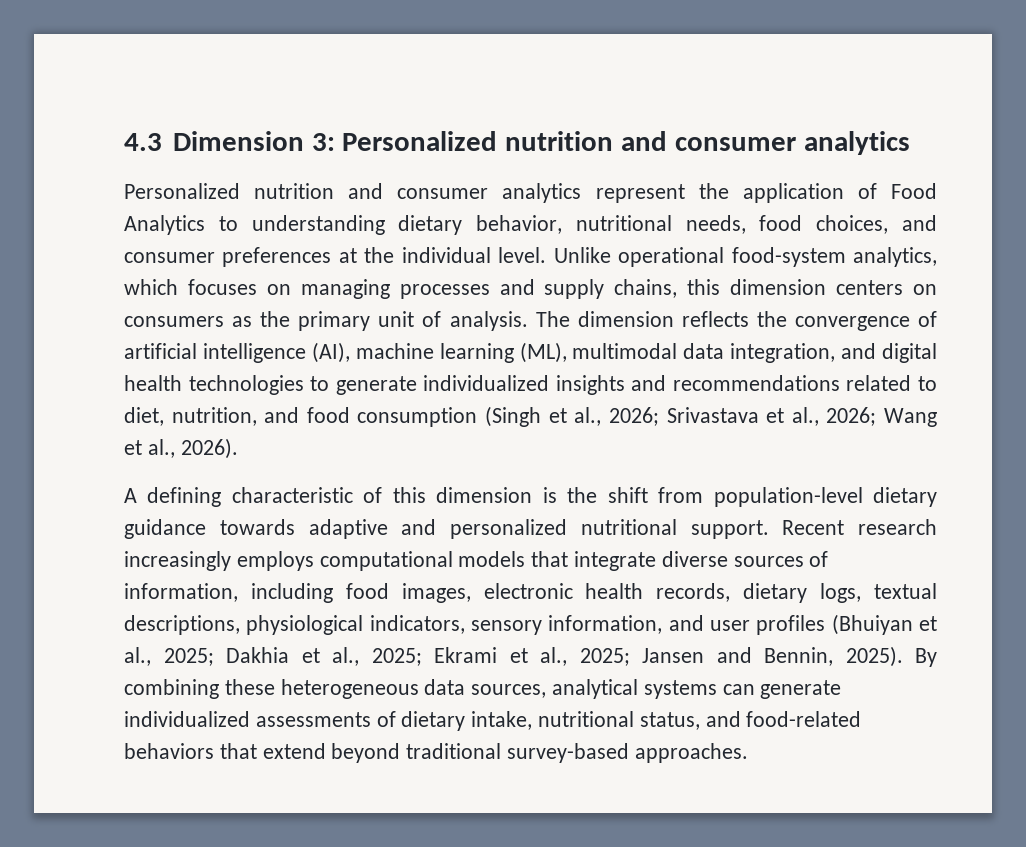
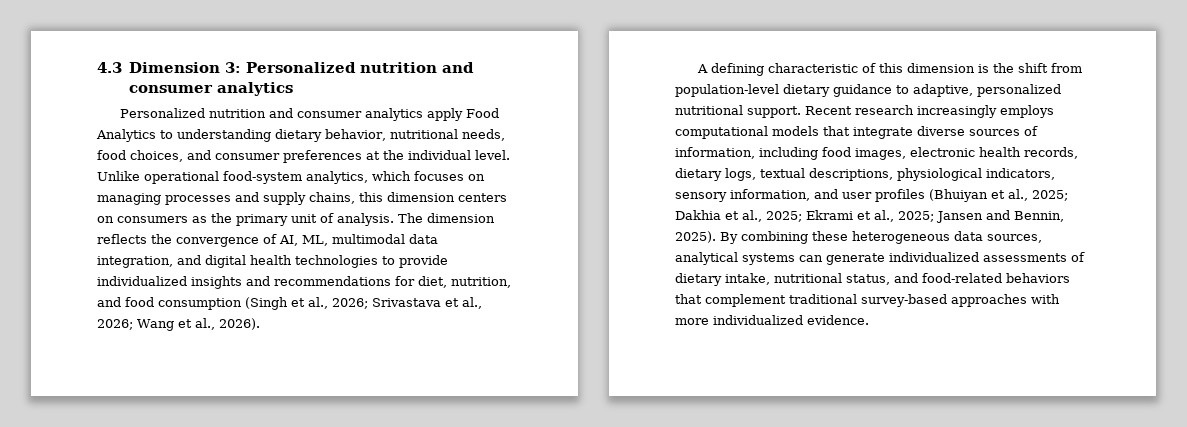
- Personalized nutrition and consumer analytics represent the application of Food Analytics to understanding dietary behavior, nutritional needs, food choices, and consumer preferences at the individual level.
+ Personalized nutrition and consumer analytics apply Food Analytics to understanding dietary behavior, nutritional needs, food choices, and consumer preferences at the individual level.
- The dimension reflects the convergence of artificial intelligence (AI), machine learning (ML), multimodal data integration, and digital health technologies to generate individualized insights and recommendations related to diet, nutrition, and food consumption (Singh et al., 2026; Srivastava et al., 2026; Wang et al., 2026).
+ The dimension reflects the convergence of AI, ML, multimodal data integration, and digital health technologies to provide individualized insights and recommendations for diet, nutrition, and food consumption (Singh et al., 2026; Srivastava et al., 2026; Wang et al., 2026).
- A defining characteristic of this dimension is the shift from population-level dietary guidance towards adaptive and personalized nutritional support.
+ A defining characteristic of this dimension is the shift from population-level dietary guidance to adaptive, personalized nutritional support.
- By combining these heterogeneous data sources, analytical systems can generate individualized assessments of dietary intake, nutritional status, and food-related behaviors that extend beyond traditional survey-based approaches.
+ By combining these heterogeneous data sources, analytical systems can generate individualized assessments of dietary intake, nutritional status, and food-related behaviors that complement traditional survey-based approaches with more individualized evidence.

